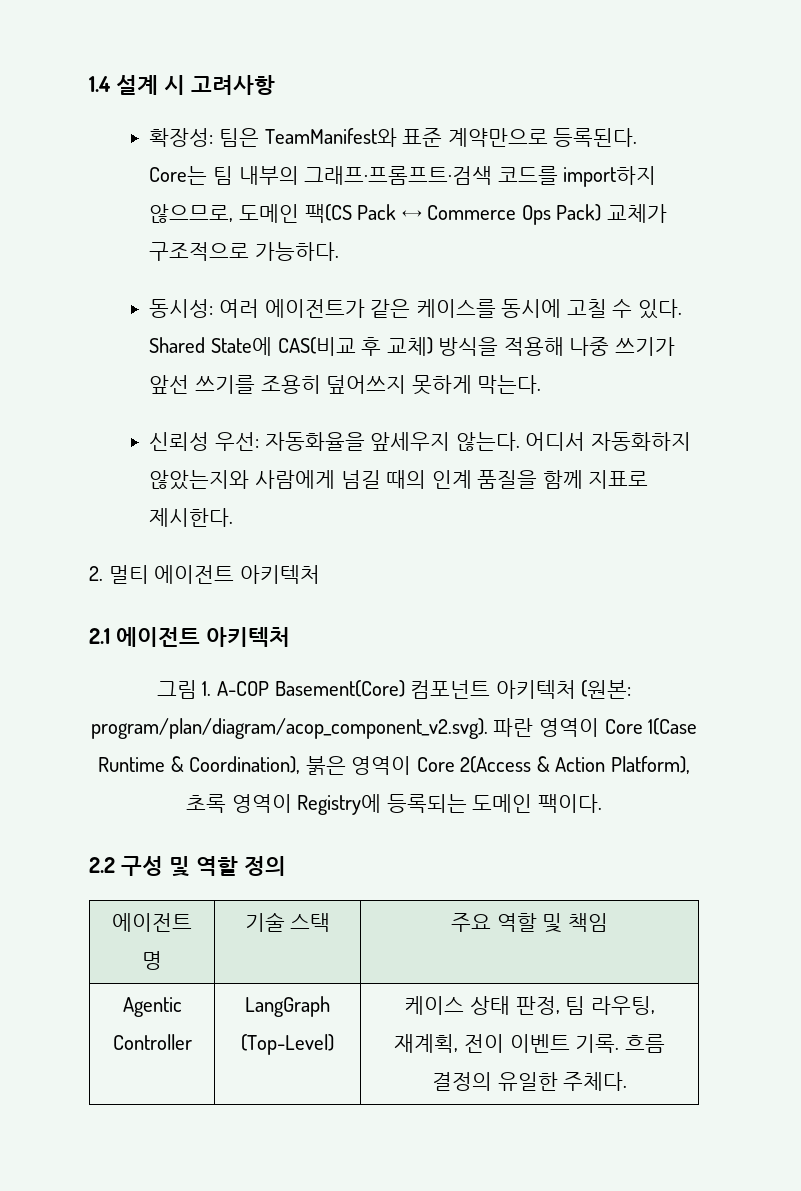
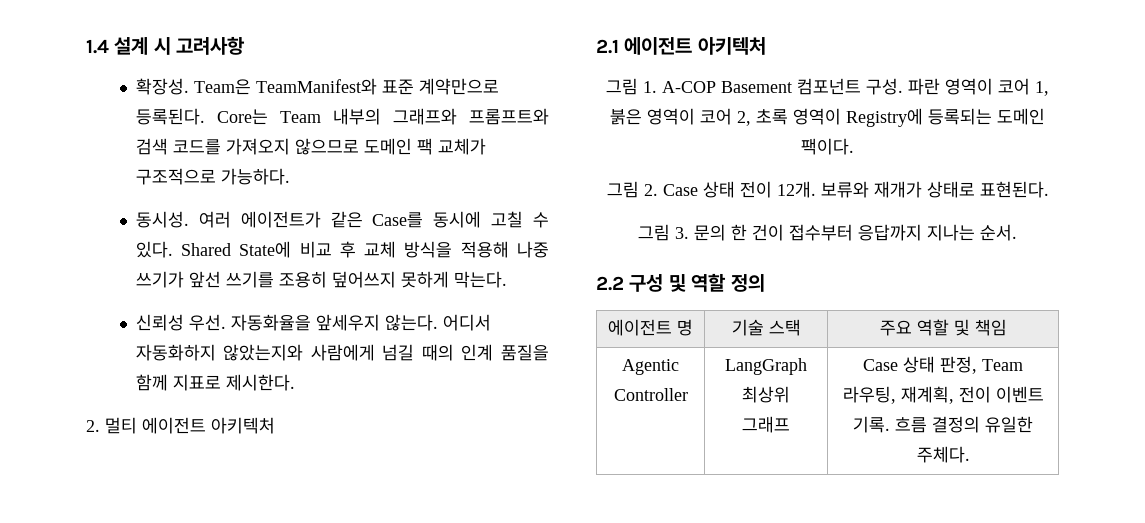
- 확장성: 팀은 TeamManifest와 표준 계약만으로 등록된다.
+ 확장성. Team은 TeamManifest와 표준 계약만으로 등록된다.
- Core는 팀 내부의 그래프·프롬프트·검색 코드를 import하지 않으므로, 도메인 팩(CS Pack ↔ Commerce Ops Pack) 교체가 구조적으로 가능하다.
+ Core는 Team 내부의 그래프와 프롬프트와 검색 코드를 가져오지 않으므로 도메인 팩 교체가 구조적으로 가능하다.
- 동시성: 여러 에이전트가 같은 케이스를 동시에 고칠 수 있다.
+ 동시성. 여러 에이전트가 같은 Case를 동시에 고칠 수 있다.
- Shared State에 CAS(비교 후 교체) 방식을 적용해 나중 쓰기가 앞선 쓰기를 조용히 덮어쓰지 못하게 막는다.
+ Shared State에 비교 후 교체 방식을 적용해 나중 쓰기가 앞선 쓰기를 조용히 덮어쓰지 못하게 막는다.
- 신뢰성 우선: 자동화율을 앞세우지 않는다.
+ 신뢰성 우선. 자동화율을 앞세우지 않는다.
- 그림 1. A-COP Basement(Core) 컴포넌트 아키텍처 (원본: program/plan/diagram/acop_component_v2.svg). 파란 영역이 Core 1(Case Runtime & Coordination), 붉은 영역이 Core 2(Access & Action Platform), 초록 영역이 Registry에 등록되는 도메인 팩이다.
+ 그림 1. A-COP Basement 컴포넌트 구성. 파란 영역이 코어 1, 붉은 영역이 코어 2, 초록 영역이 Registry에 등록되는 도메인 팩이다.
+ 그림 2. Case 상태 전이 12개. 보류와 재개가 상태로 표현된다.
+ 그림 3. 문의 한 건이 접수부터 응답까지 지나는 순서.
- Agentic Controller | LangGraph (Top-Level) | 케이스 상태 판정, 팀 라우팅, 재계획, 전이 이벤트 기록. 흐름 결정의 유일한 주체다.
+ Agentic Controller | LangGraph 최상위 그래프 | Case 상태 판정, Team 라우팅, 재계획, 전이 이벤트 기록. 흐름 결정의 유일한 주체다.

